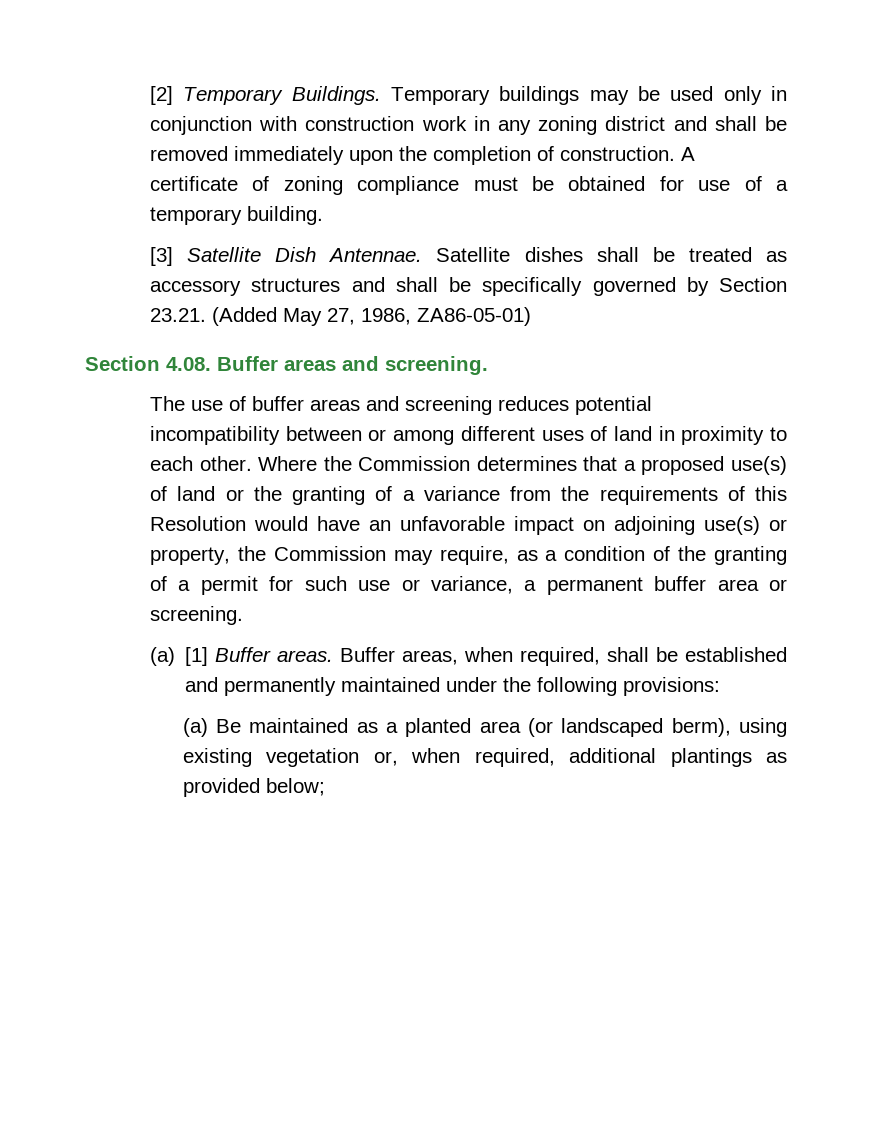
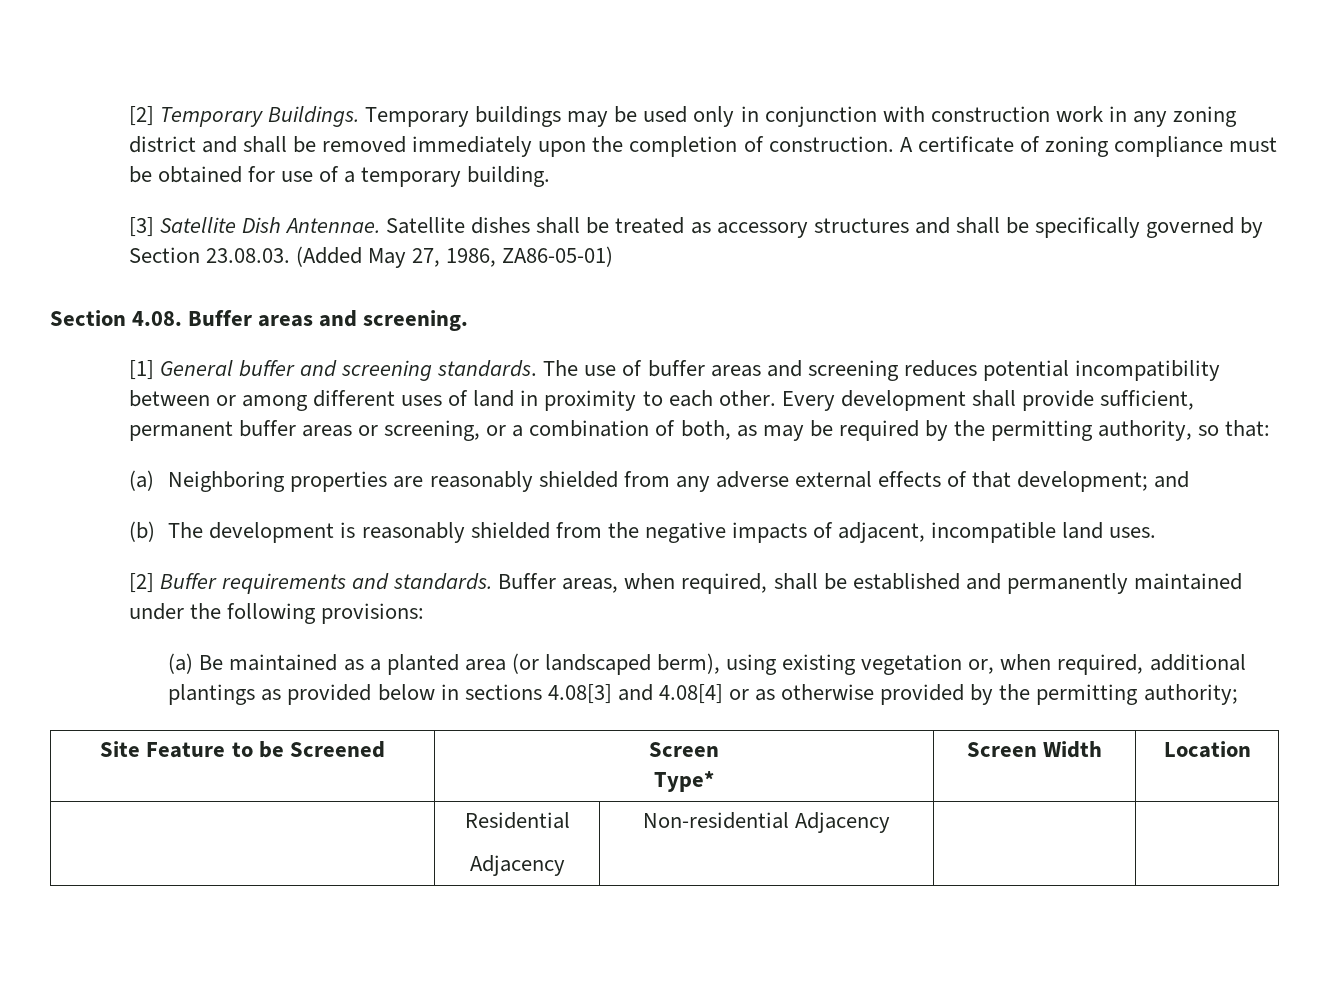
- Satellite dishes shall be treated as accessory structures and shall be specifically governed by Section 23.21. (Added May 27, 1986, ZA86-05-01)
+ Satellite dishes shall be treated as accessory structures and shall be specifically governed by Section 23.08.03. (Added May 27, 1986, ZA86-05-01)
+ [1] General buffer and screening standards.
- Where the Commission determines that a proposed use(s) of land or the granting of a variance from the requirements of this Resolution would have an unfavorable impact on adjoining use(s) or property, the Commission may require, as a condition of the granting of a permit for such use or variance, a permanent buffer area or screening.
- (a) [1] Buffer areas.
+ Every development shall provide sufficient, permanent buffer areas or screening, or a combination of both, as may be required by the permitting authority, so that:
+ (a) Neighboring properties are reasonably shielded from any adverse external effects of that development; and
+ (b) The development is reasonably shielded from the negative impacts of adjacent, incompatible land uses.
+ [2] Buffer requirements and standards.
- (a) Be maintained as a planted area (or landscaped berm), using existing vegetation or, when required, additional plantings as provided below;
+ (a) Be maintained as a planted area (or landscaped berm), using existing vegetation or, when required, additional plantings as provided below in sections 4.08[3] and 4.08[4] or as otherwise provided by the permitting authority;
+ Site Feature to be Screened | Screen
+ Type* | Screen Width | Location
+ | Residential
+ Adjacency | Non-residential Adjacency | |

